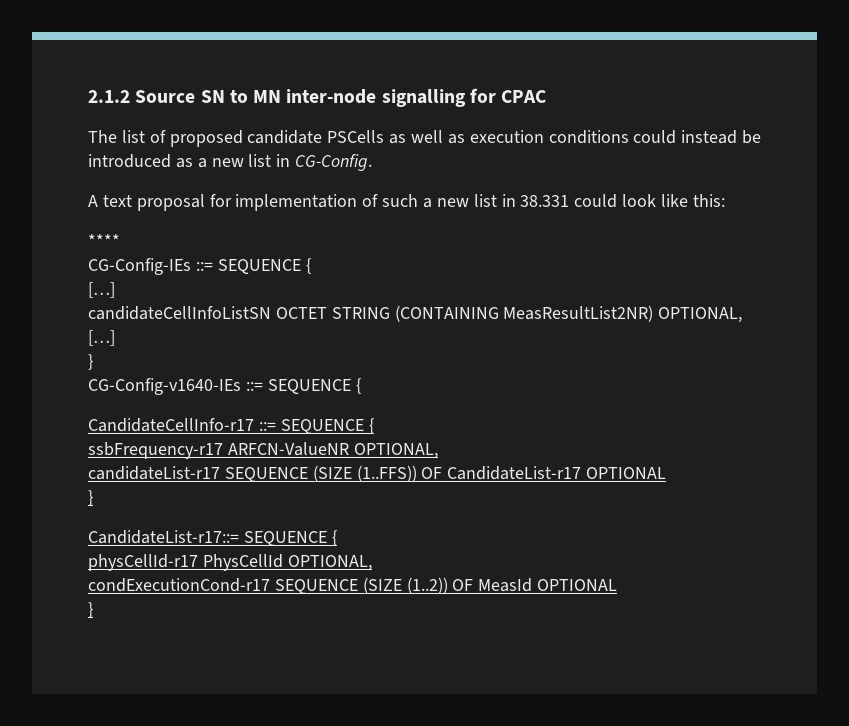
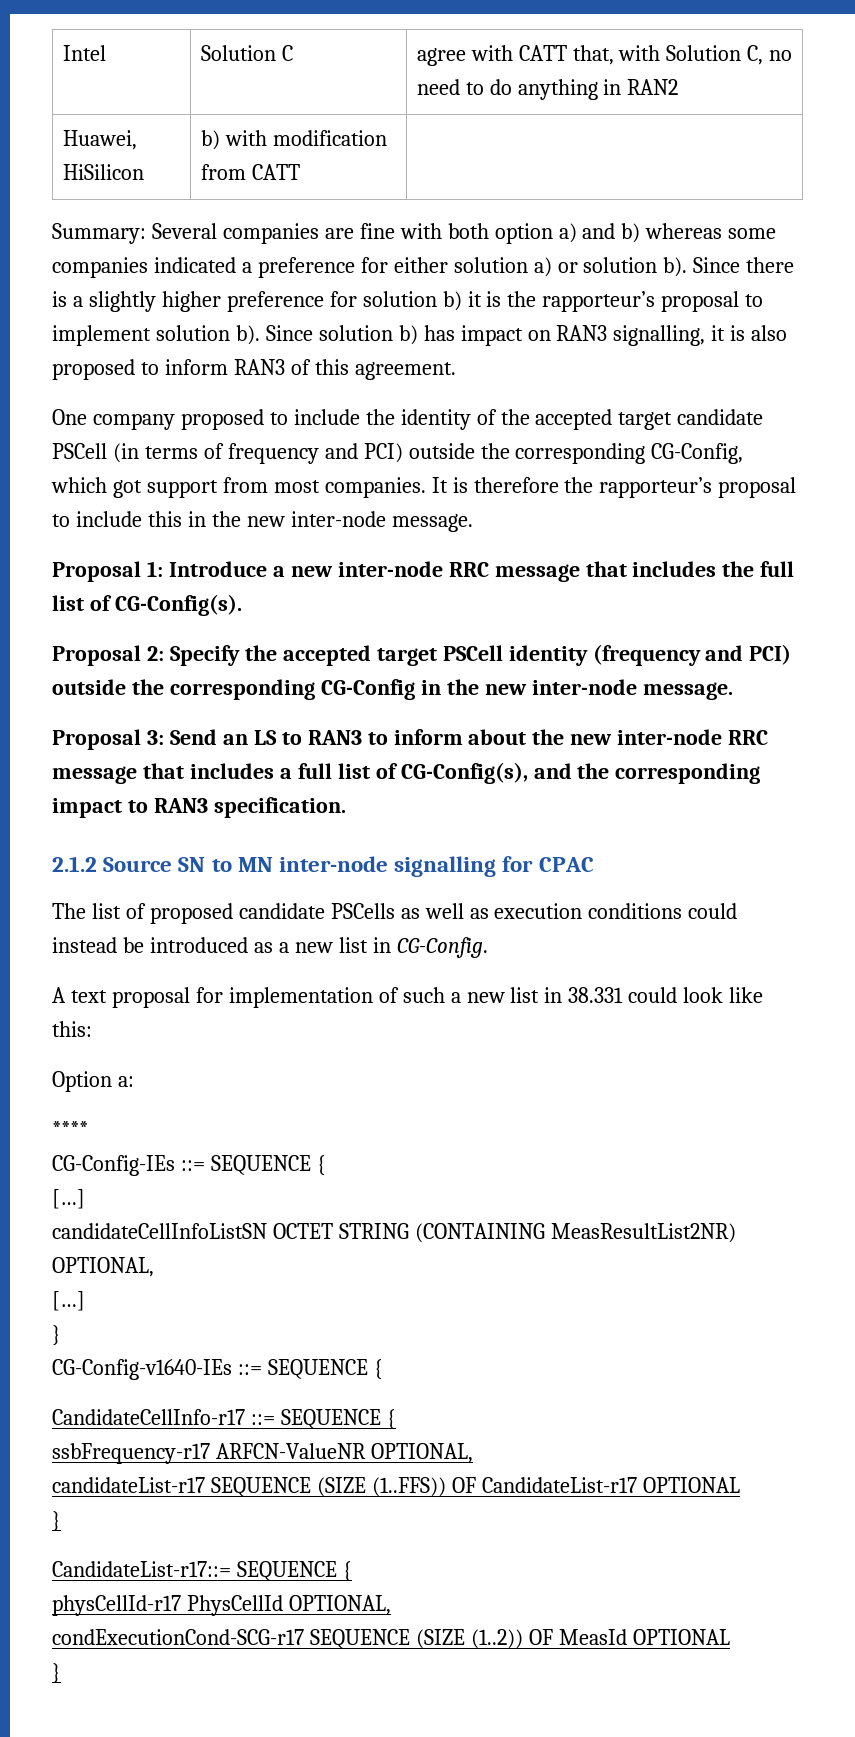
+ Intel | Solution C | agree with CATT that, with Solution C, no need to do anything in RAN2
+ Huawei, HiSilicon | b) with modification from CATT |
+ Summary: Several companies are fine with both option a) and b) whereas some companies indicated a preference for either solution a) or solution b). Since there is a slightly higher preference for solution b) it is the rapporteur’s proposal to implement solution b). Since solution b) has impact on RAN3 signalling, it is also proposed to inform RAN3 of this agreement.
+ One company proposed to include the identity of the accepted target candidate PSCell (in terms of frequency and PCI) outside the corresponding CG-Config, which got support from most companies. It is therefore the rapporteur’s proposal to include this in the new inter-node message.
+ Proposal 1: Introduce a new inter-node RRC message that includes the full list of CG-Config(s).
+ Proposal 2: Specify the accepted target PSCell identity (frequency and PCI) outside the corresponding CG-Config in the new inter-node message.
+ Proposal 3: Send an LS to RAN3 to inform about the new inter-node RRC message that includes a full list of CG-Config(s), and the corresponding impact to RAN3 specification.
+ Option a:
- condExecutionCond-r17 SEQUENCE (SIZE (1..2)) OF MeasId OPTIONAL
+ condExecutionCond-SCG-r17 SEQUENCE (SIZE (1..2)) OF MeasId OPTIONAL

